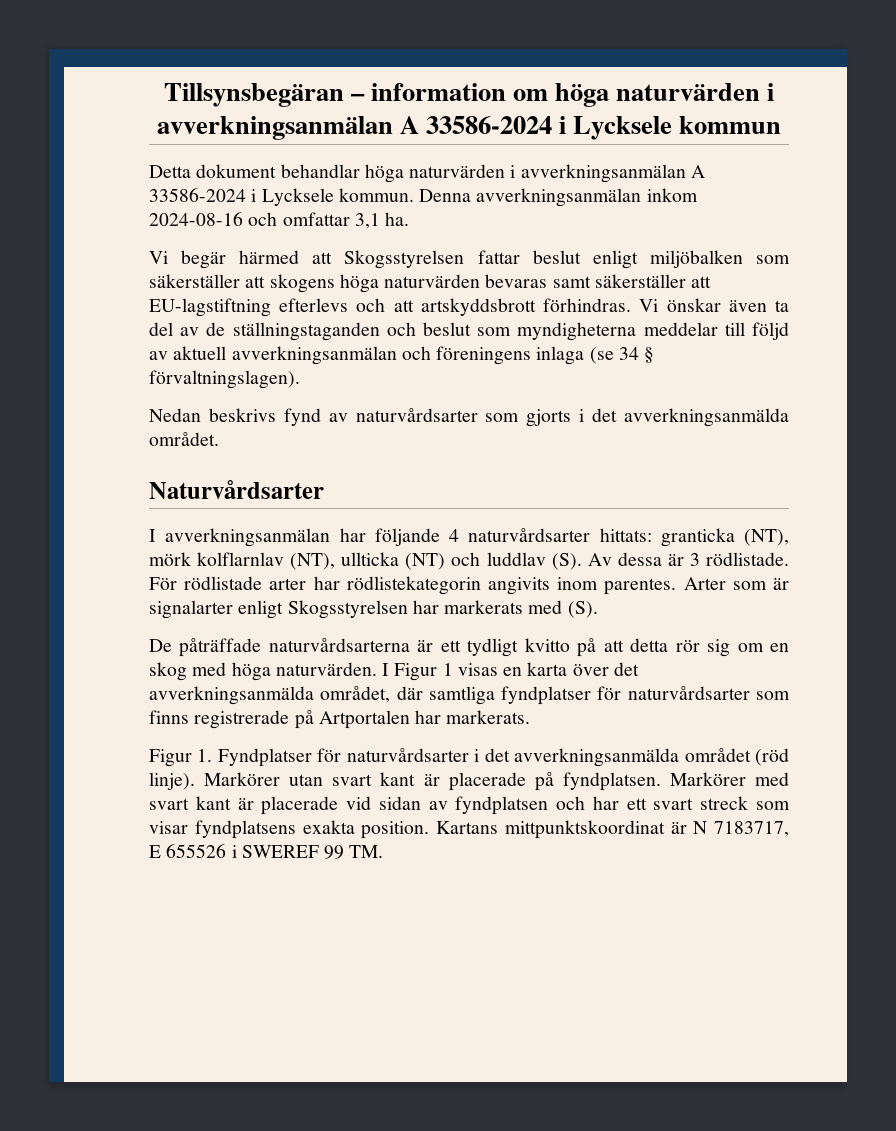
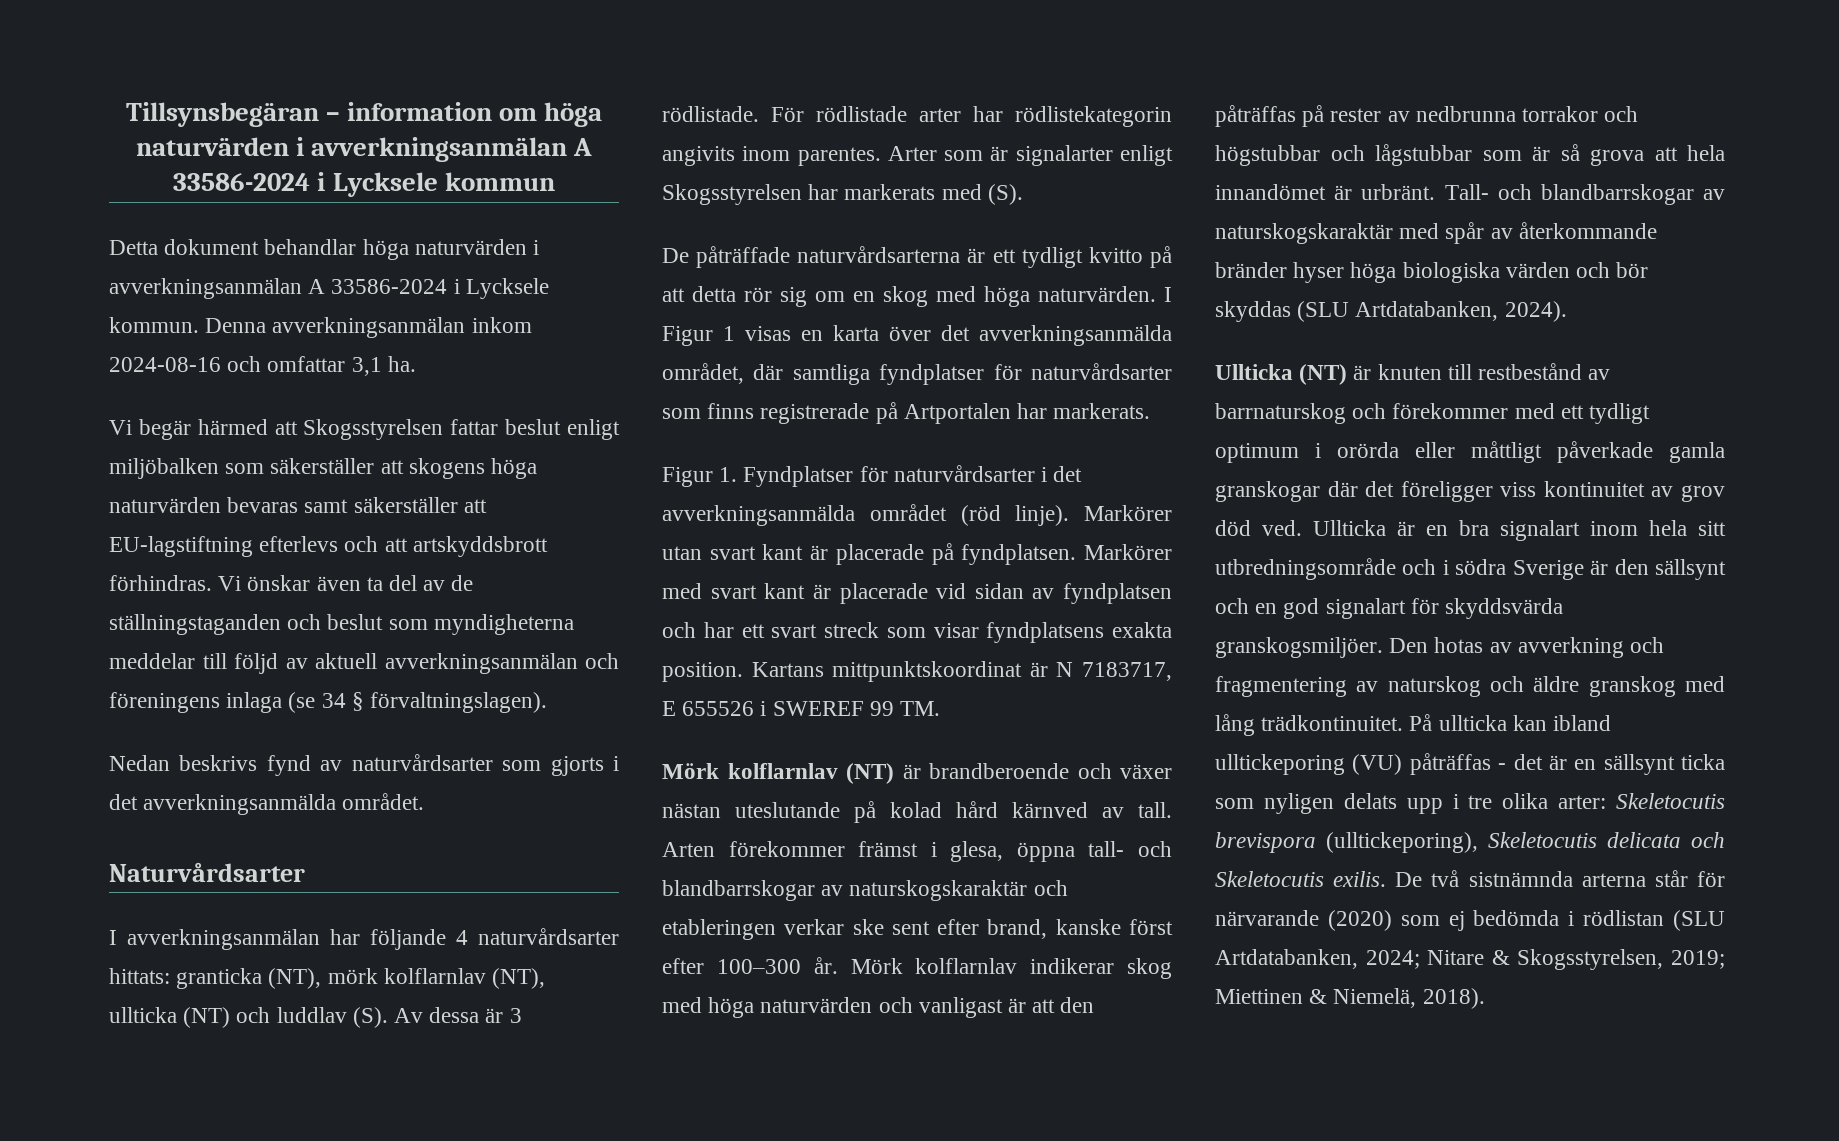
+ Mörk kolflarnlav (NT) är brandberoende och växer nästan uteslutande på kolad hård kärnved av tall. Arten förekommer främst i glesa, öppna tall- och blandbarrskogar av naturskogskaraktär och etableringen verkar ske sent efter brand, kanske först efter 100–300 år. Mörk kolflarnlav indikerar skog med höga naturvärden och vanligast är att den påträffas på rester av nedbrunna torrakor och högstubbar och lågstubbar som är så grova att hela innandömet är urbränt. Tall- och blandbarrskogar av naturskogskaraktär med spår av återkommande bränder hyser höga biologiska värden och bör skyddas (SLU Artdatabanken, 2024).
+ Ullticka (NT) är knuten till restbestånd av barrnaturskog och förekommer med ett tydligt optimum i orörda eller måttligt påverkade gamla granskogar där det föreligger viss kontinuitet av grov död ved. Ullticka är en bra signalart inom hela sitt utbredningsområde och i södra Sverige är den sällsynt och en god signalart för skyddsvärda granskogsmiljöer. Den hotas av avverkning och fragmentering av naturskog och äldre granskog med lång trädkontinuitet. På ullticka kan ibland ulltickeporing (VU) påträffas - det är en sällsynt ticka som nyligen delats upp i tre olika arter: Skeletocutis brevispora (ulltickeporing), Skeletocutis delicata och Skeletocutis exilis. De två sistnämnda arterna står för närvarande (2020) som ej bedömda i rödlistan (SLU Artdatabanken, 2024; Nitare & Skogsstyrelsen, 2019; Miettinen & Niemelä, 2018).

